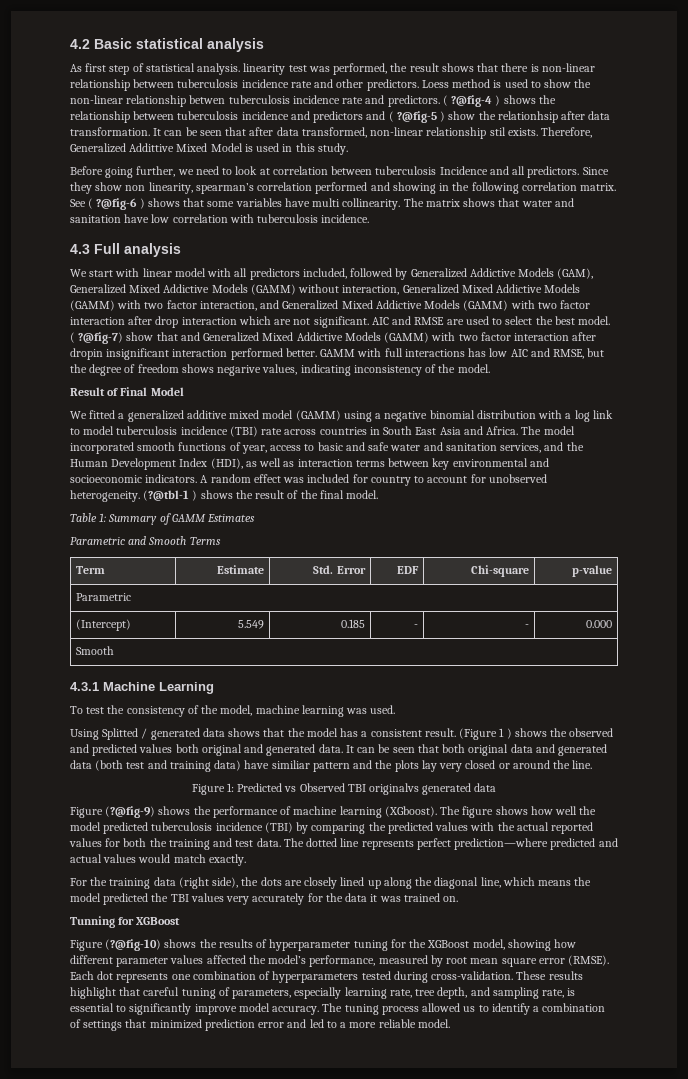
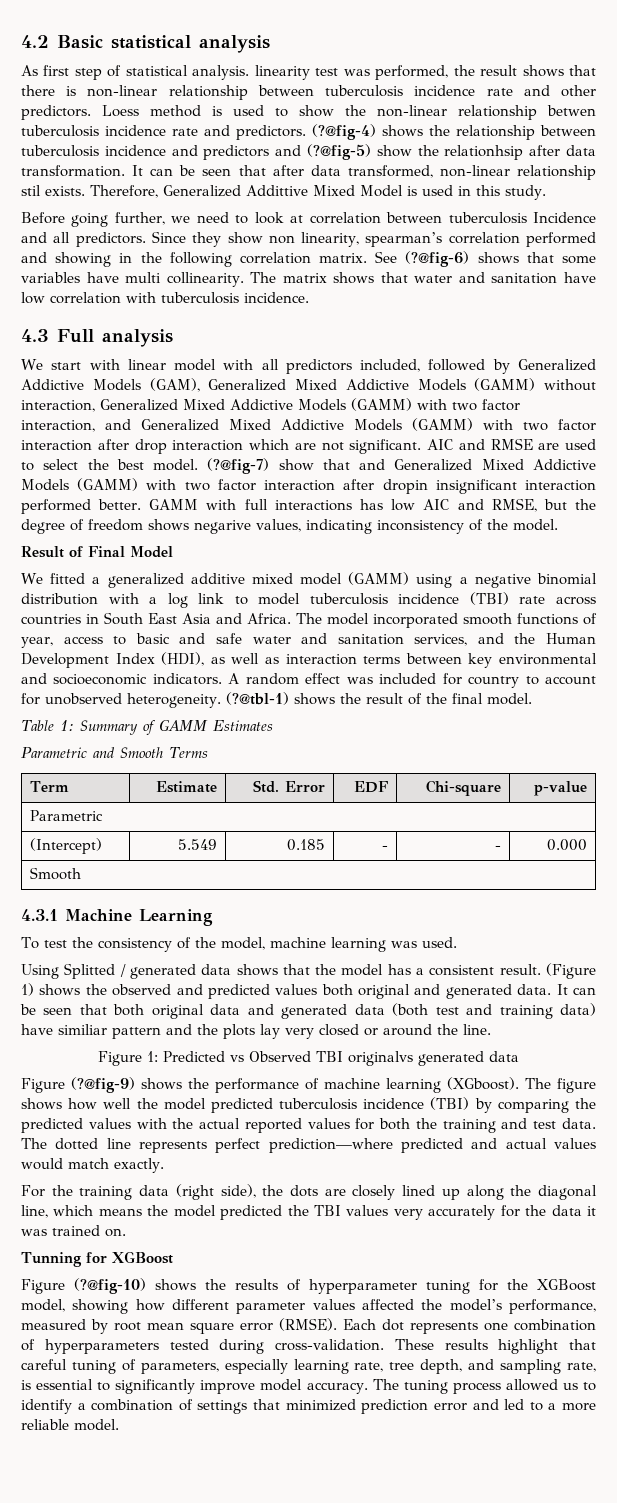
- ( ?@fig-4 ) shows the relationship between tuberculosis incidence and predictors and ( ?@fig-5 ) show the relationhsip after data transformation.
+ (?@fig-4) shows the relationship between tuberculosis incidence and predictors and (?@fig-5) show the relationhsip after data transformation.
- See ( ?@fig-6 ) shows that some variables have multi collinearity.
+ See (?@fig-6) shows that some variables have multi collinearity.
- ( ?@fig-7) show that and Generalized Mixed Addictive Models (GAMM) with two factor interaction after dropin insignificant interaction performed better.
+ (?@fig-7) show that and Generalized Mixed Addictive Models (GAMM) with two factor interaction after dropin insignificant interaction performed better.
- (?@tbl-1 ) shows the result of the final model.
+ (?@tbl-1) shows the result of the final model.
- (Figure 1 ) shows the observed and predicted values both original and generated data.
+ (Figure 1) shows the observed and predicted values both original and generated data.

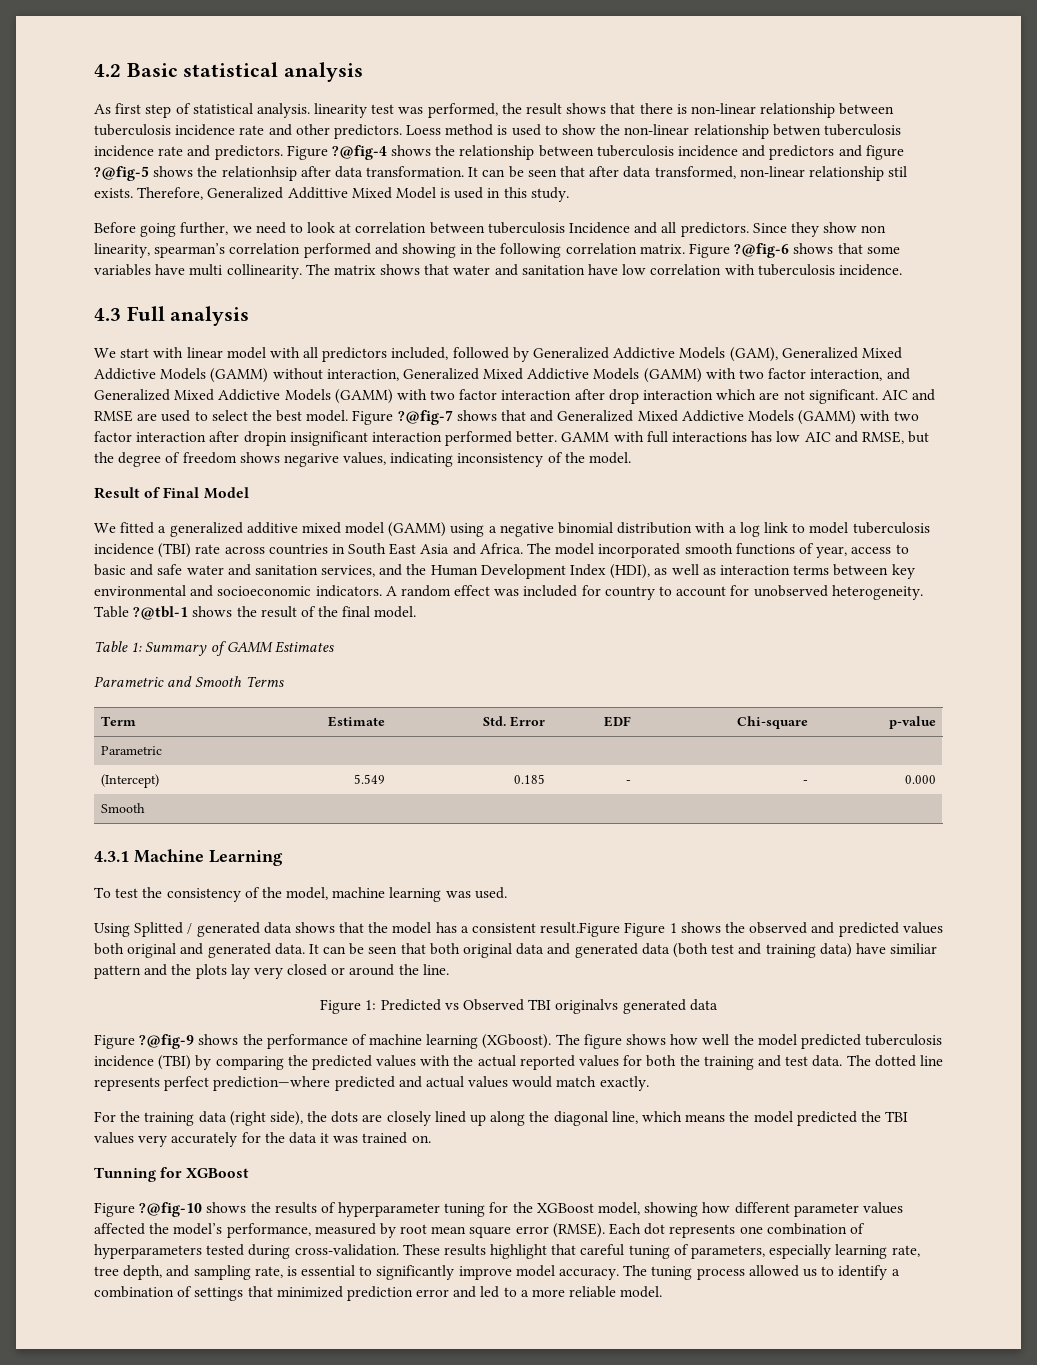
- (?@fig-4) shows the relationship between tuberculosis incidence and predictors and (?@fig-5) show the relationhsip after data transformation.
+ Figure ?@fig-4 shows the relationship between tuberculosis incidence and predictors and figure ?@fig-5 shows the relationhsip after data transformation.
- See (?@fig-6) shows that some variables have multi collinearity.
+ Figure ?@fig-6 shows that some variables have multi collinearity.
- (?@fig-7) show that and Generalized Mixed Addictive Models (GAMM) with two factor interaction after dropin insignificant interaction performed better.
+ Figure ?@fig-7 shows that and Generalized Mixed Addictive Models (GAMM) with two factor interaction after dropin insignificant interaction performed better.
- (?@tbl-1) shows the result of the final model.
+ Table ?@tbl-1 shows the result of the final model.
- Using Splitted / generated data shows that the model has a consistent result. (Figure 1) shows the observed and predicted values both original and generated data.
+ Using Splitted / generated data shows that the model has a consistent result.Figure Figure 1 shows the observed and predicted values both original and generated data.
- Figure (?@fig-9) shows the performance of machine learning (XGboost).
+ Figure ?@fig-9 shows the performance of machine learning (XGboost).
- Figure (?@fig-10) shows the results of hyperparameter tuning for the XGBoost model, showing how different parameter values affected the model’s performance, measured by root mean square error (RMSE).
+ Figure ?@fig-10 shows the results of hyperparameter tuning for the XGBoost model, showing how different parameter values affected the model’s performance, measured by root mean square error (RMSE).

